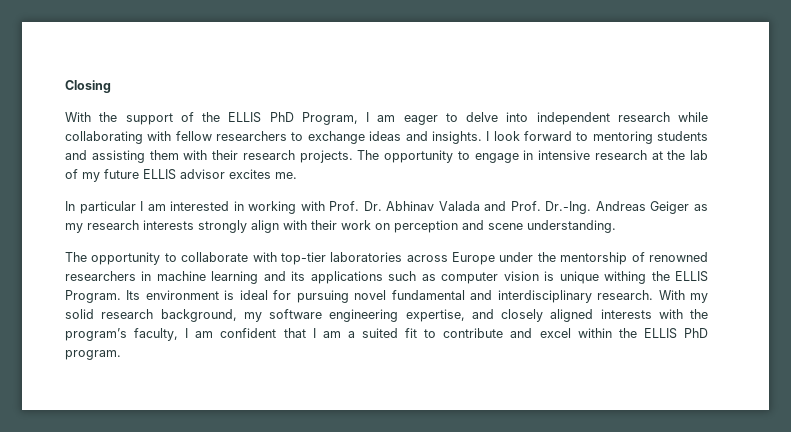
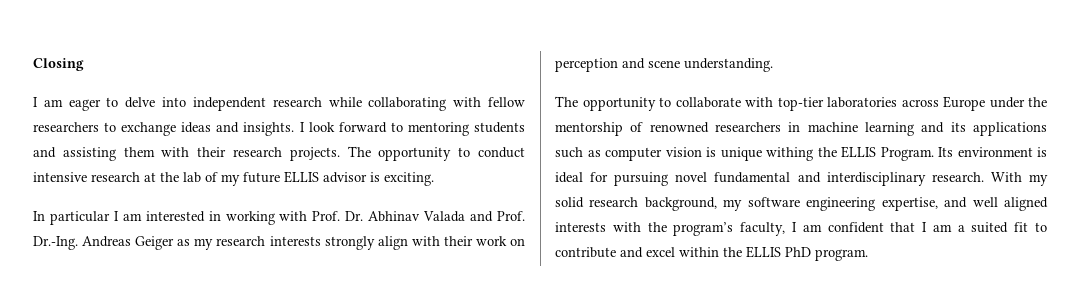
- With the support of the ELLIS PhD Program, I am eager to delve into independent research while collaborating with fellow researchers to exchange ideas and insights.
+ I am eager to delve into independent research while collaborating with fellow researchers to exchange ideas and insights.
- The opportunity to engage in intensive research at the lab of my future ELLIS advisor excites me.
+ The opportunity to conduct intensive research at the lab of my future ELLIS advisor is exciting.
- With my solid research background, my software engineering expertise, and closely aligned interests with the program’s faculty, I am confident that I am a suited fit to contribute and excel within the ELLIS PhD program.
+ With my solid research background, my software engineering expertise, and well aligned interests with the program’s faculty, I am confident that I am a suited fit to contribute and excel within the ELLIS PhD program.

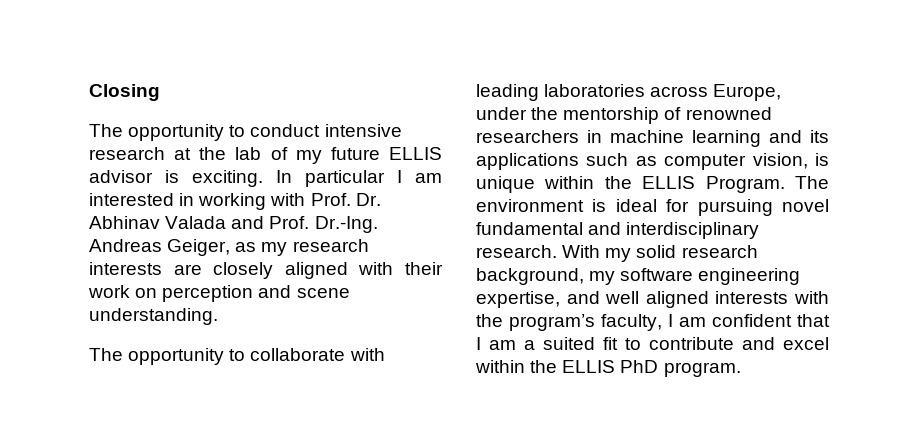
- I am eager to delve into independent research while collaborating with fellow researchers to exchange ideas and insights. I look forward to mentoring students and assisting them with their research projects. The opportunity to conduct intensive research at the lab of my future ELLIS advisor is exciting.
- In particular I am interested in working with Prof. Dr. Abhinav Valada and Prof. Dr.-Ing. Andreas Geiger as my research interests strongly align with their work on perception and scene understanding.
+ The opportunity to conduct intensive research at the lab of my future ELLIS advisor is exciting. In particular I am interested in working with Prof. Dr. Abhinav Valada and Prof. Dr.-Ing. Andreas Geiger, as my research interests are closely aligned with their work on perception and scene understanding.
- The opportunity to collaborate with top-tier laboratories across Europe under the mentorship of renowned researchers in machine learning and its applications such as computer vision is unique withing the ELLIS Program.
+ The opportunity to collaborate with leading laboratories across Europe, under the mentorship of renowned researchers in machine learning and its applications such as computer vision, is unique within the ELLIS Program.
- Its environment is ideal for pursuing novel fundamental and interdisciplinary research.
+ The environment is ideal for pursuing novel fundamental and interdisciplinary research.

